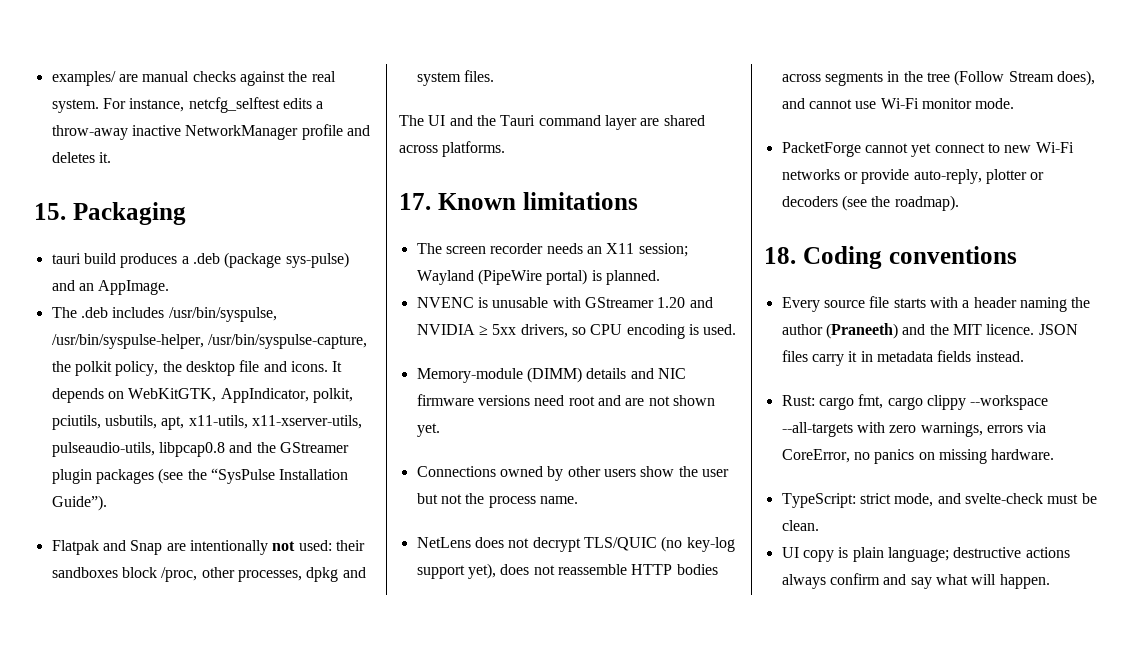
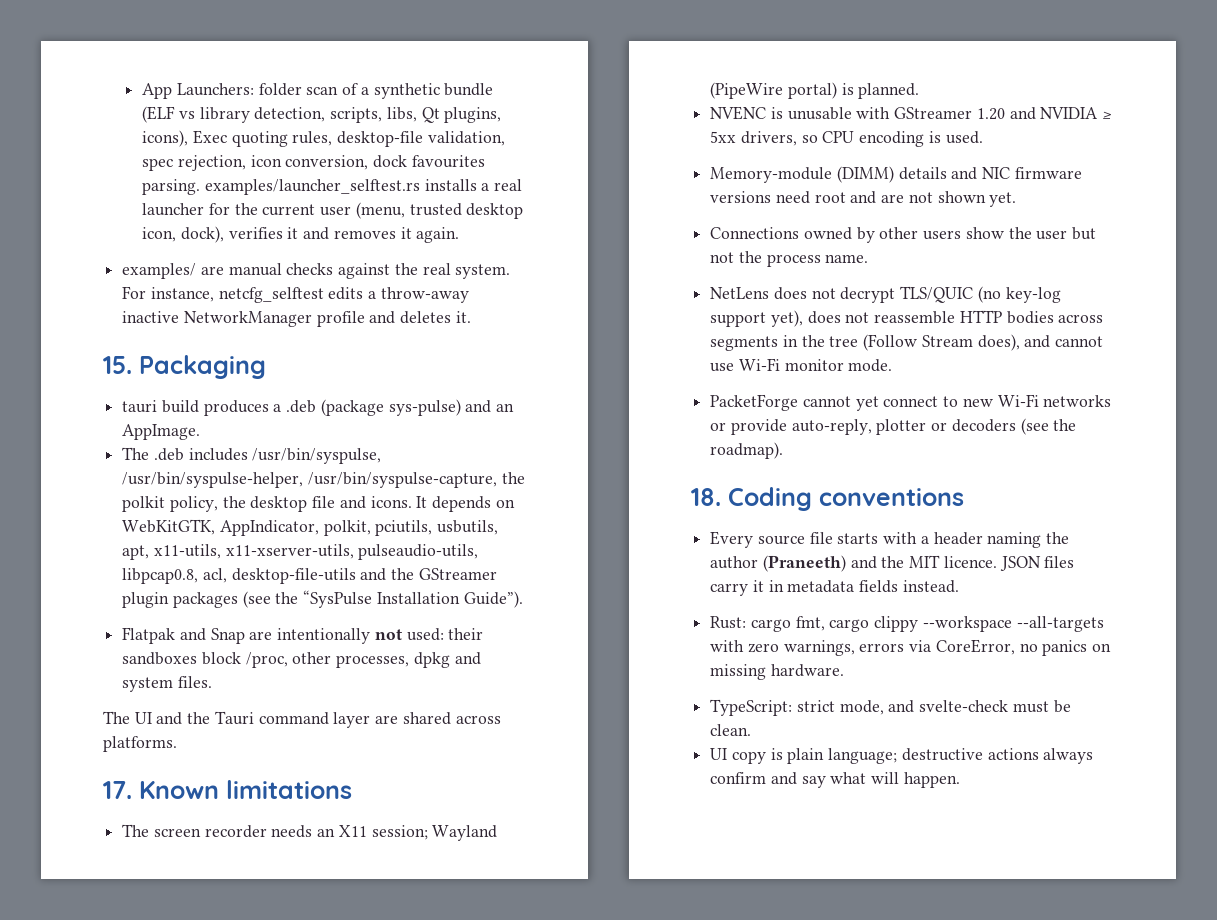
+ App Launchers: folder scan of a synthetic bundle (ELF vs library detection, scripts, libs, Qt plugins, icons), Exec quoting rules, desktop-file validation, spec rejection, icon conversion, dock favourites parsing. examples/launcher_selftest.rs installs a real launcher for the current user (menu, trusted desktop icon, dock), verifies it and removes it again.
- It depends on WebKitGTK, AppIndicator, polkit, pciutils, usbutils, apt, x11-utils, x11-xserver-utils, pulseaudio-utils, libpcap0.8 and the GStreamer plugin packages (see the “SysPulse Installation Guide”).
+ It depends on WebKitGTK, AppIndicator, polkit, pciutils, usbutils, apt, x11-utils, x11-xserver-utils, pulseaudio-utils, libpcap0.8, acl, desktop-file-utils and the GStreamer plugin packages (see the “SysPulse Installation Guide”).

